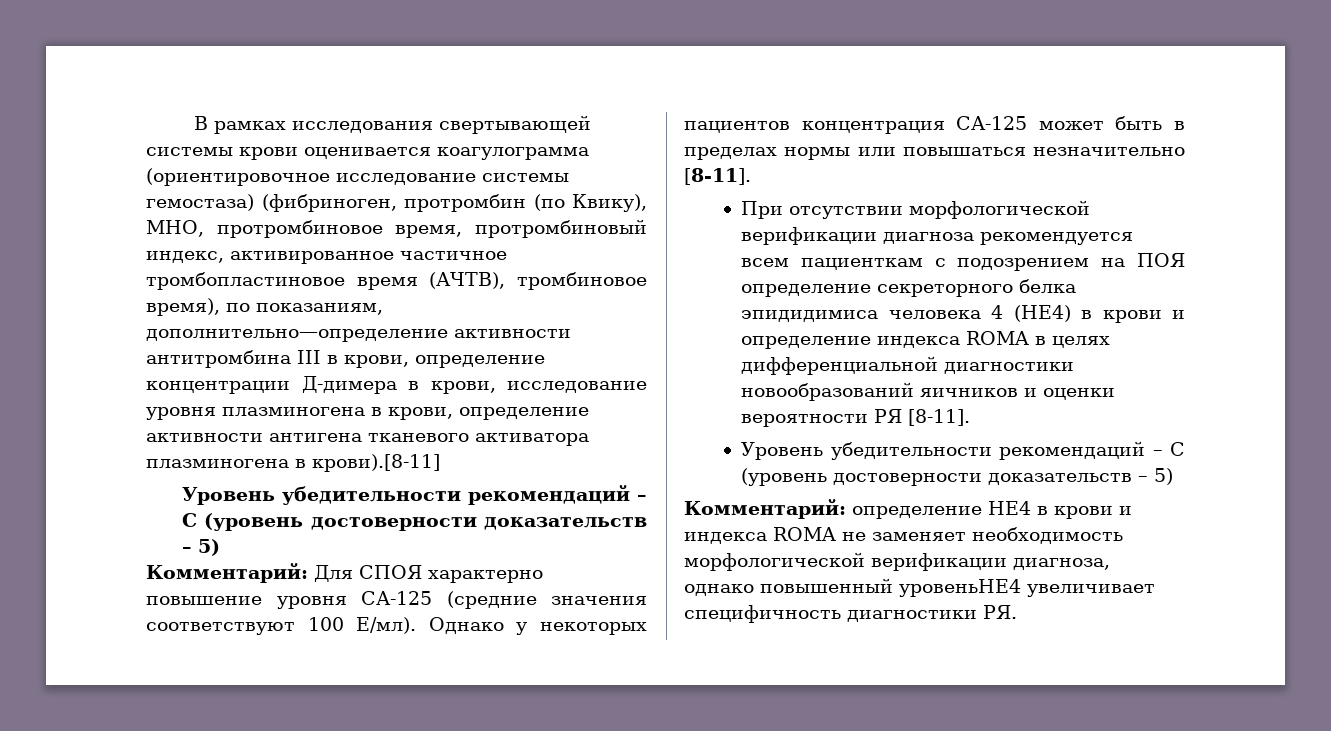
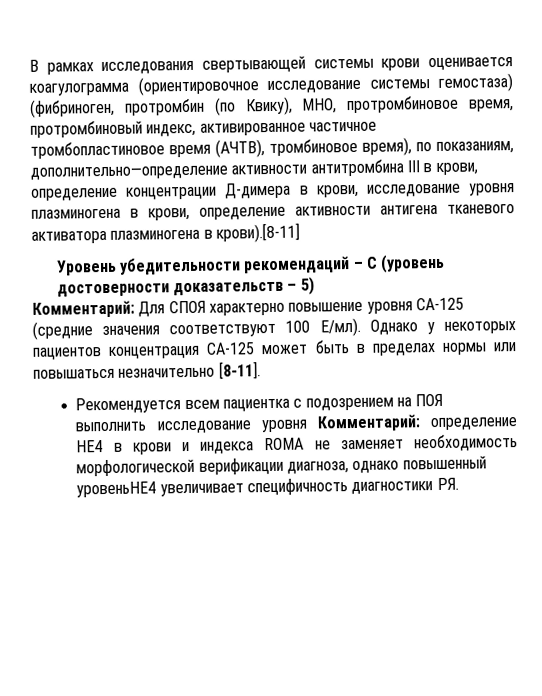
- При отсутствии морфологической верификации диагноза рекомендуется всем пациенткам с подозрением на ПОЯ определение секреторного белка эпидидимиса человека 4 (HE4) в крови и определение индекса ROMA в целях дифференциальной диагностики новообразований яичников и оценки вероятности РЯ [8-11].
- Уровень убедительности рекомендаций – С (уровень достоверности доказательств – 5)
- Комментарий: определение HE4 в крови и индекса ROMA не заменяет необходимость морфологической верификации диагноза, однако повышенный уровеньНЕ4 увеличивает специфичность диагностики РЯ.
+ Рекомендуется всем пациентка с подозрением на ПОЯ выполнить исследование уровня Комментарий: определение HE4 в крови и индекса ROMA не заменяет необходимость морфологической верификации диагноза, однако повышенный уровеньНЕ4 увеличивает специфичность диагностики РЯ.

